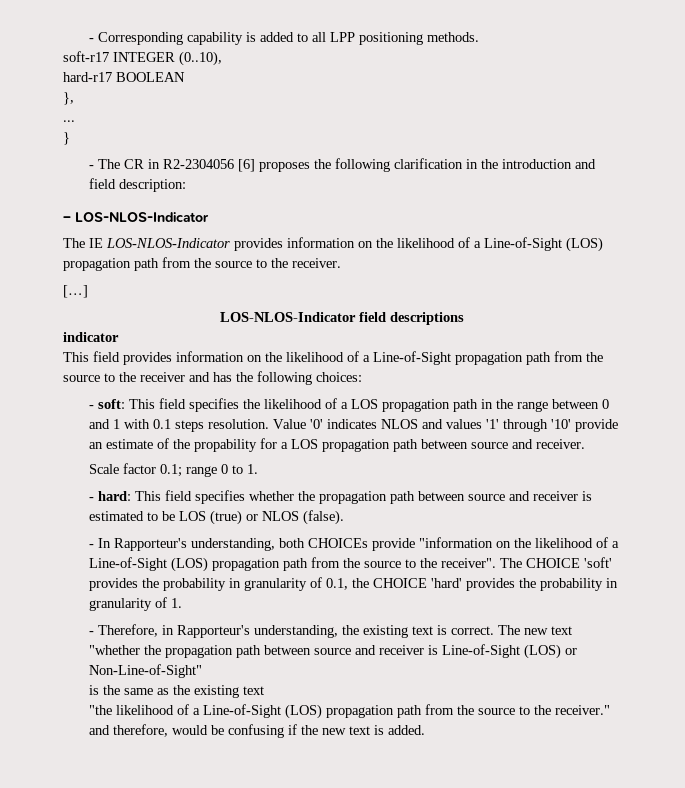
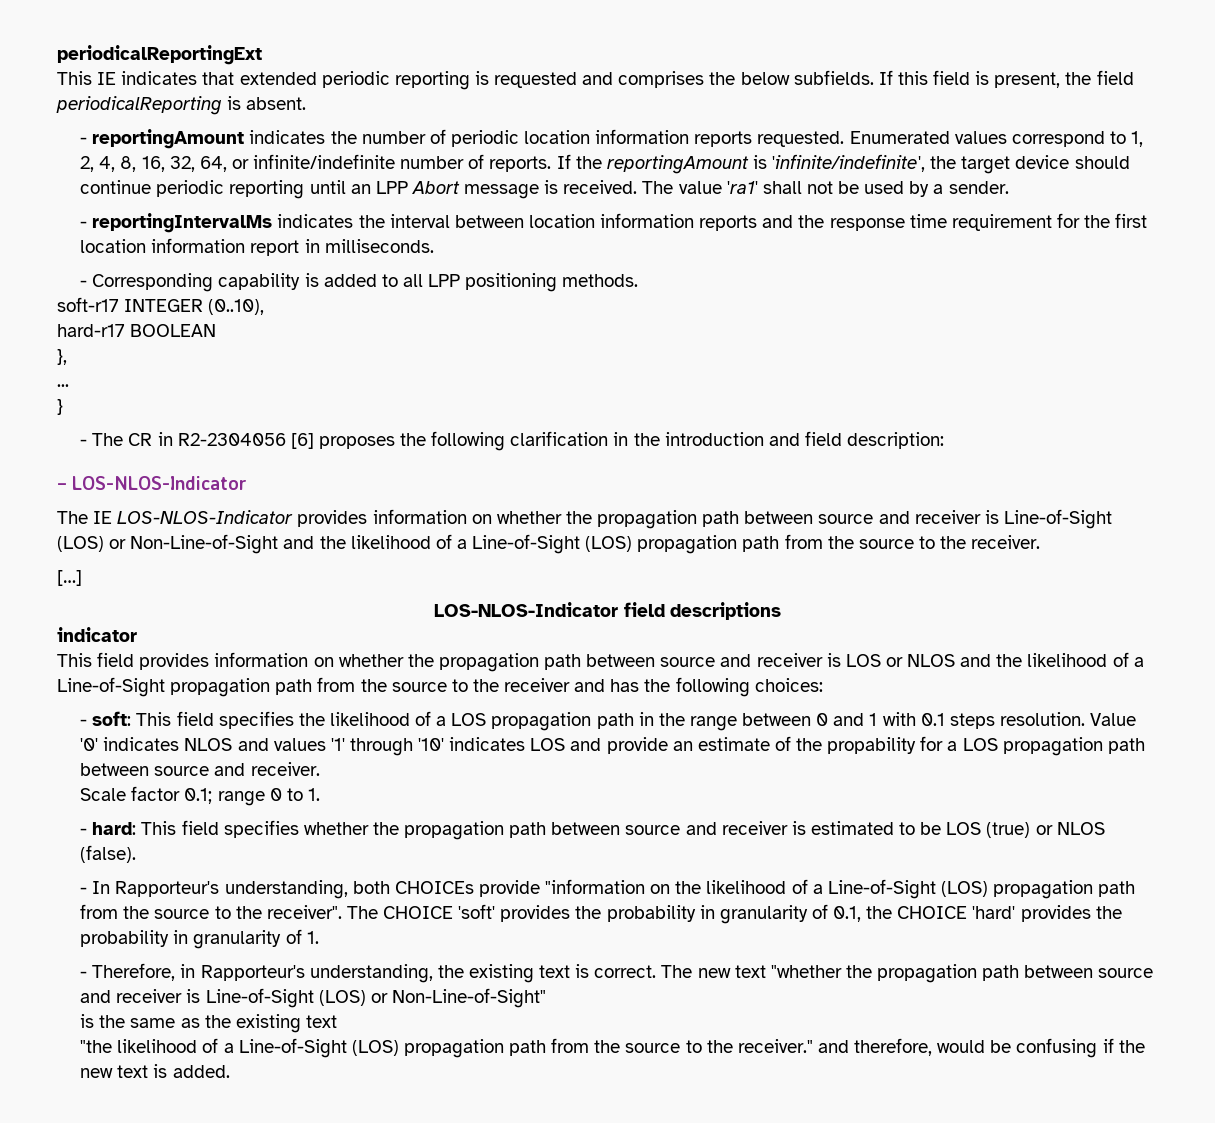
+ periodicalReportingExt
+ This IE indicates that extended periodic reporting is requested and comprises the below subfields. If this field is present, the field periodicalReporting is absent.
+ - reportingAmount indicates the number of periodic location information reports requested. Enumerated values correspond to 1, 2, 4, 8, 16, 32, 64, or infinite/indefinite number of reports. If the reportingAmount is 'infinite/indefinite', the target device should continue periodic reporting until an LPP Abort message is received. The value 'ra1' shall not be used by a sender.
+ - reportingIntervalMs indicates the interval between location information reports and the response time requirement for the first location information report in milliseconds.
- The IE LOS-NLOS-Indicator provides information on the likelihood of a Line-of-Sight (LOS) propagation path from the source to the receiver.
+ The IE LOS-NLOS-Indicator provides information on whether the propagation path between source and receiver is Line-of-Sight (LOS) or Non-Line-of-Sight and the likelihood of a Line-of-Sight (LOS) propagation path from the source to the receiver.
- This field provides information on the likelihood of a Line-of-Sight propagation path from the source to the receiver and has the following choices:
+ This field provides information on whether the propagation path between source and receiver is LOS or NLOS and the likelihood of a Line-of-Sight propagation path from the source to the receiver and has the following choices:
- Value '0' indicates NLOS and values '1' through '10' provide an estimate of the propability for a LOS propagation path between source and receiver.
+ Value '0' indicates NLOS and values '1' through '10' indicates LOS and provide an estimate of the propability for a LOS propagation path between source and receiver.

